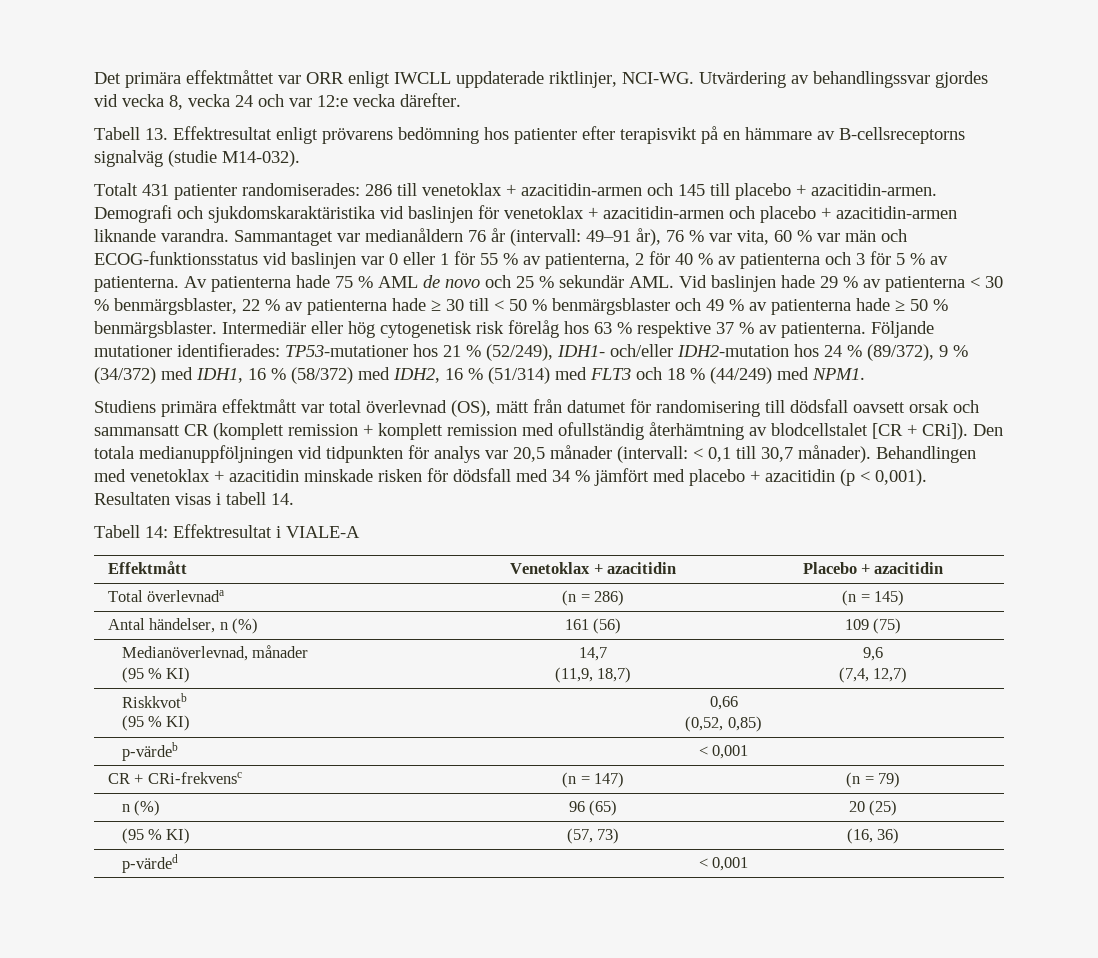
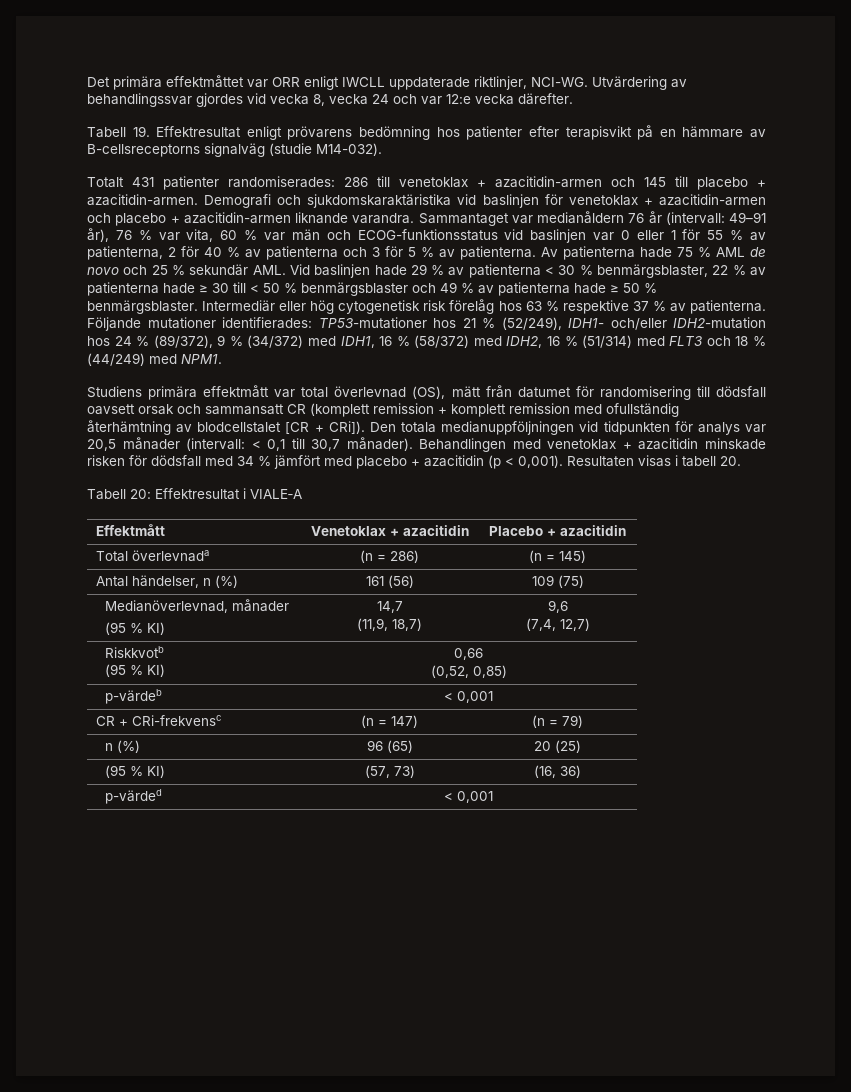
- Tabell 13. Effektresultat enligt prövarens bedömning hos patienter efter terapisvikt på en hämmare av B-cellsreceptorns signalväg (studie M14-032).
+ Tabell 19. Effektresultat enligt prövarens bedömning hos patienter efter terapisvikt på en hämmare av B-cellsreceptorns signalväg (studie M14-032).
- Resultaten visas i tabell 14.
- Tabell 14: Effektresultat i VIALE‑A
+ Resultaten visas i tabell 20.
+ Tabell 20: Effektresultat i VIALE‑A

